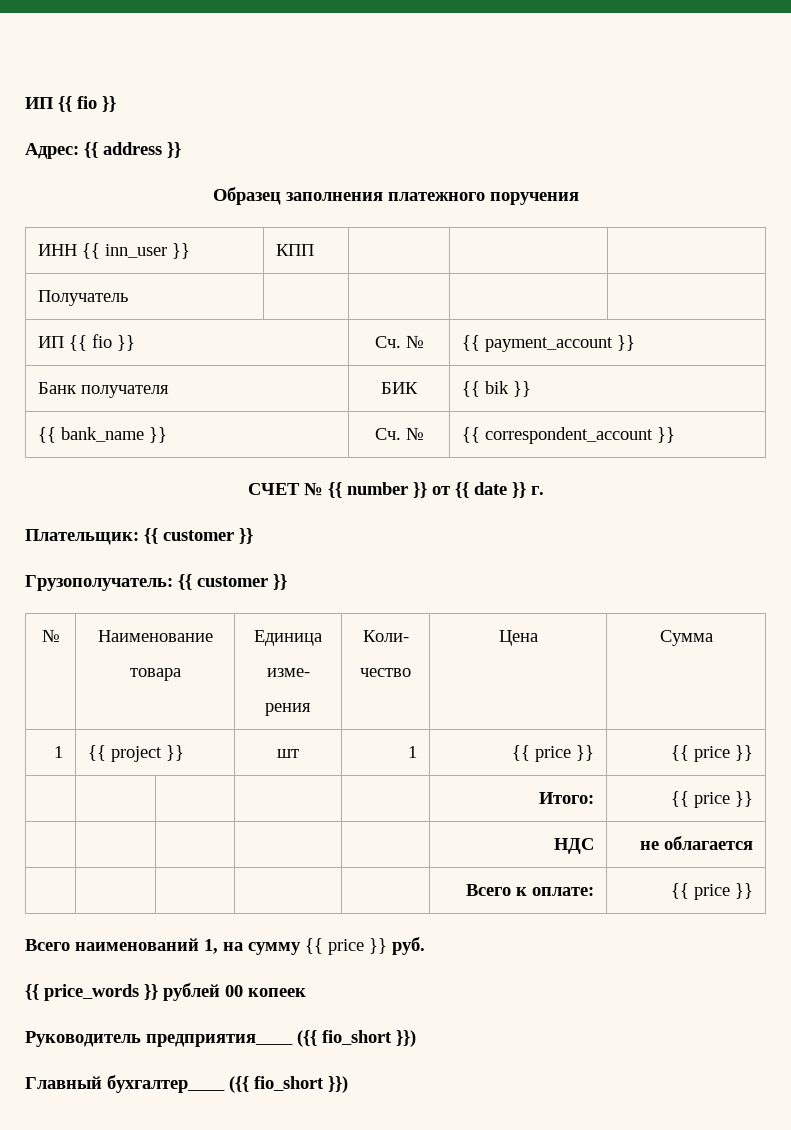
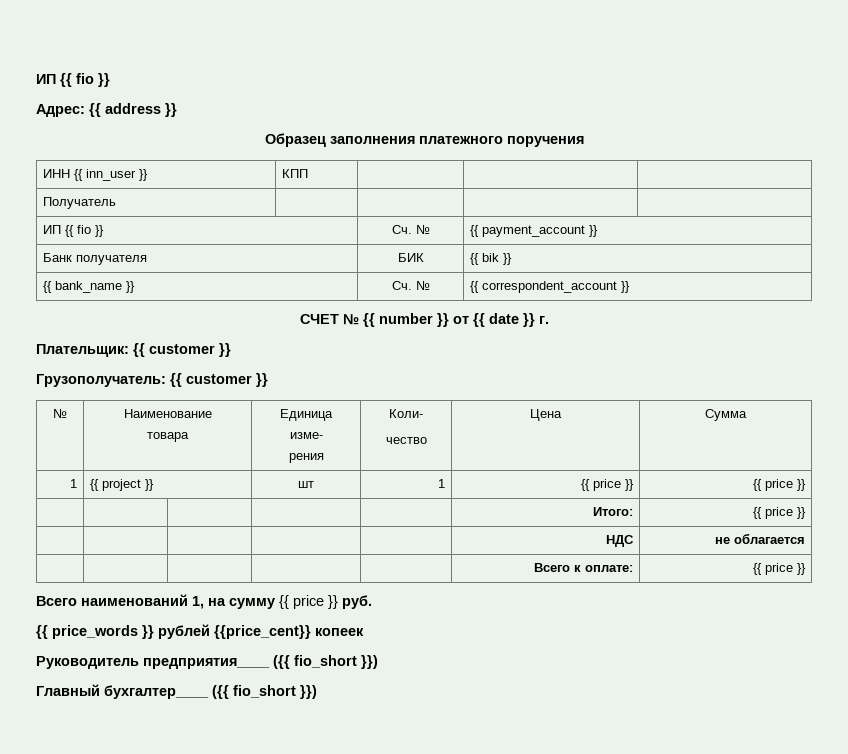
- {{ price_words }} рублей 00 копеек
+ {{ price_words }} рублей {{price_cent}} копеек

